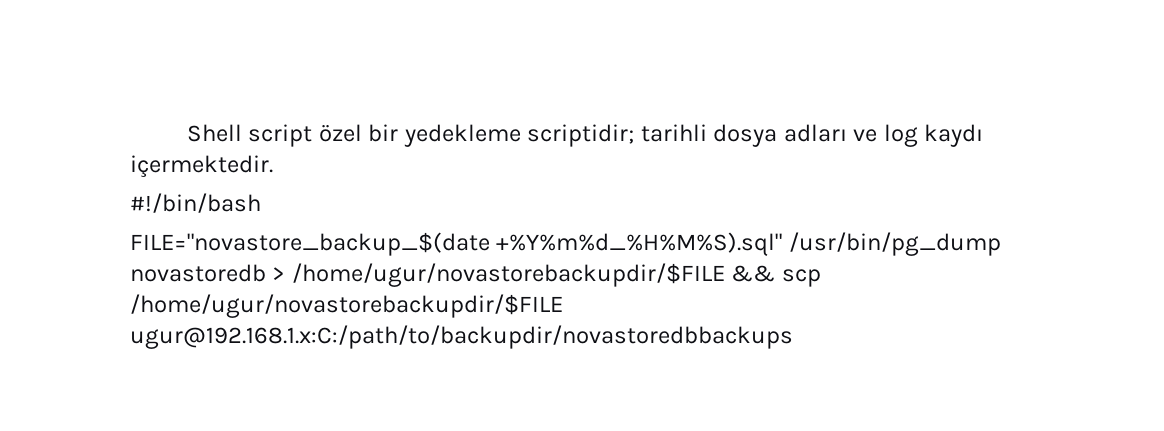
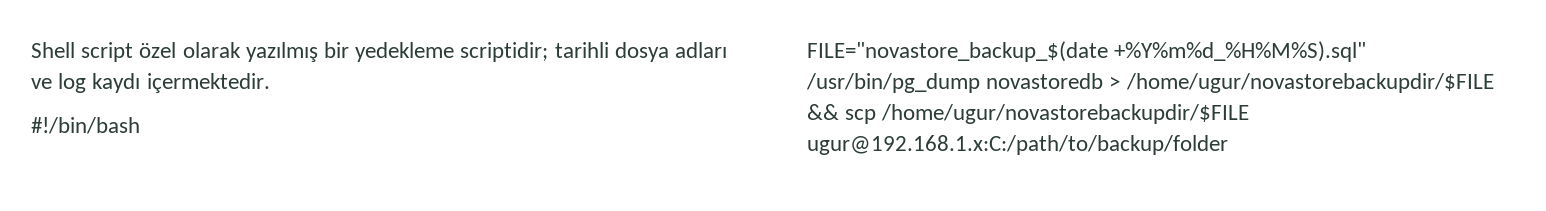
- Shell script özel bir yedekleme scriptidir; tarihli dosya adları ve log kaydı içermektedir.
+ Shell script özel olarak yazılmış bir yedekleme scriptidir; tarihli dosya adları ve log kaydı içermektedir.
- FILE="novastore_backup_$(date +%Y%m%d_%H%M%S).sql" /usr/bin/pg_dump novastoredb > /home/ugur/novastorebackupdir/$FILE && scp /home/ugur/novastorebackupdir/$FILE ugur@192.168.1.x:C:/path/to/backupdir/novastoredbbackups
+ FILE="novastore_backup_$(date +%Y%m%d_%H%M%S).sql" /usr/bin/pg_dump novastoredb > /home/ugur/novastorebackupdir/$FILE && scp /home/ugur/novastorebackupdir/$FILE ugur@192.168.1.x:C:/path/to/backup/folder

